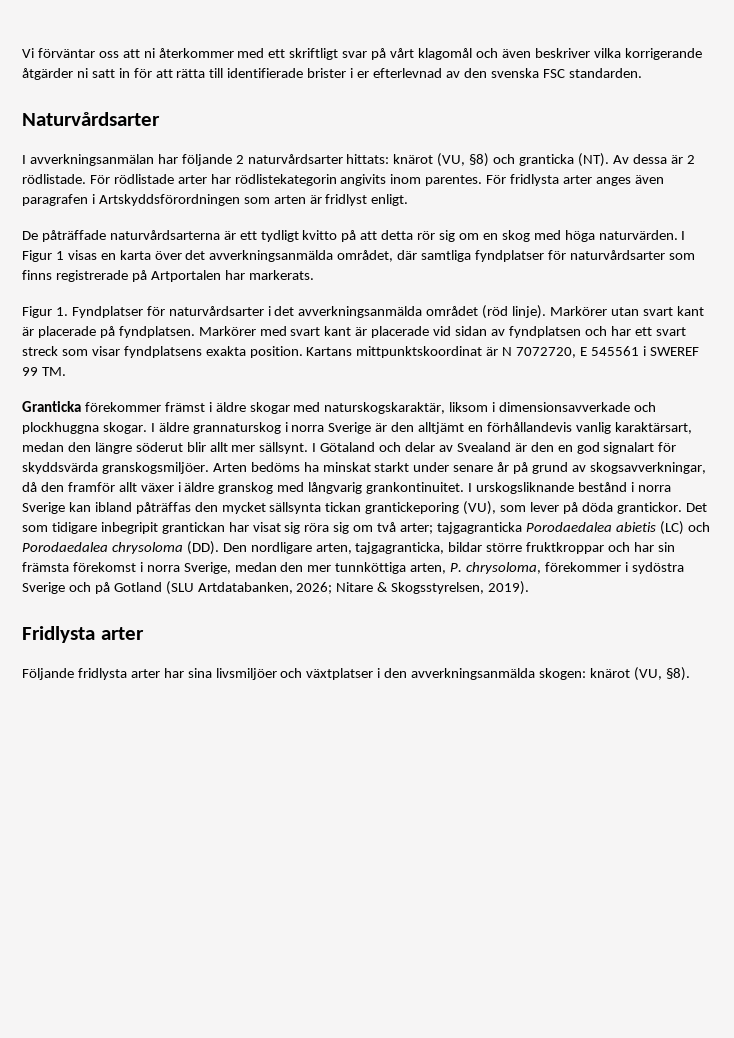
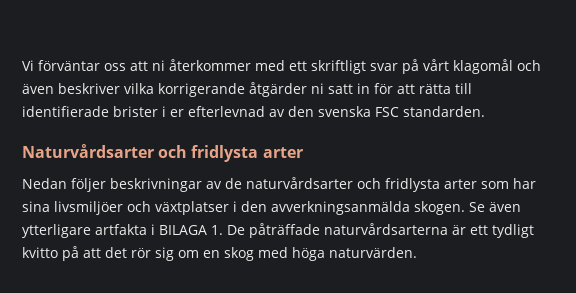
- Naturvårdsarter
- I avverkningsanmälan har följande 2 naturvårdsarter hittats: knärot (VU, §8) och granticka (NT). Av dessa är 2 rödlistade. För rödlistade arter har rödlistekategorin angivits inom parentes. För fridlysta arter anges även paragrafen i Artskyddsförordningen som arten är fridlyst enligt.
- De påträffade naturvårdsarterna är ett tydligt kvitto på att detta rör sig om en skog med höga naturvärden. I Figur 1 visas en karta över det avverkningsanmälda området, där samtliga fyndplatser för naturvårdsarter som finns registrerade på Artportalen har markerats.
- Figur 1. Fyndplatser för naturvårdsarter i det avverkningsanmälda området (röd linje). Markörer utan svart kant är placerade på fyndplatsen. Markörer med svart kant är placerade vid sidan av fyndplatsen och har ett svart streck som visar fyndplatsens exakta position. Kartans mittpunktskoordinat är N 7072720, E 545561 i SWEREF 99 TM.
- Granticka förekommer främst i äldre skogar med naturskogskaraktär, liksom i dimensionsavverkade och plockhuggna skogar. I äldre grannaturskog i norra Sverige är den alltjämt en förhållandevis vanlig karaktärsart, medan den längre söderut blir allt mer sällsynt. I Götaland och delar av Svealand är den en god signalart för skyddsvärda granskogsmiljöer. Arten bedöms ha minskat starkt under senare år på grund av skogsavverkningar, då den framför allt växer i äldre granskog med långvarig grankontinuitet. I urskogsliknande bestånd i norra Sverige kan ibland påträffas den mycket sällsynta tickan grantickeporing (VU), som lever på döda grantickor. Det som tidigare inbegripit grantickan har visat sig röra sig om två arter; tajgagranticka Porodaedalea abietis (LC) och Porodaedalea chrysoloma (DD). Den nordligare arten, tajgagranticka, bildar större fruktkroppar och har sin främsta förekomst i norra Sverige, medan den mer tunnköttiga arten, P. chrysoloma, förekommer i sydöstra Sverige och på Gotland (SLU Artdatabanken, 2026; Nitare & Skogsstyrelsen, 2019).
- Fridlysta arter
- Följande fridlysta arter har sina livsmiljöer och växtplatser i den avverkningsanmälda skogen: knärot (VU, §8).
+ Naturvårdsarter och fridlysta arter
+ Nedan följer beskrivningar av de naturvårdsarter och fridlysta arter som har sina livsmiljöer och växtplatser i den avverkningsanmälda skogen. Se även ytterligare artfakta i BILAGA 1. De påträffade naturvårdsarterna är ett tydligt kvitto på att det rör sig om en skog med höga naturvärden.

